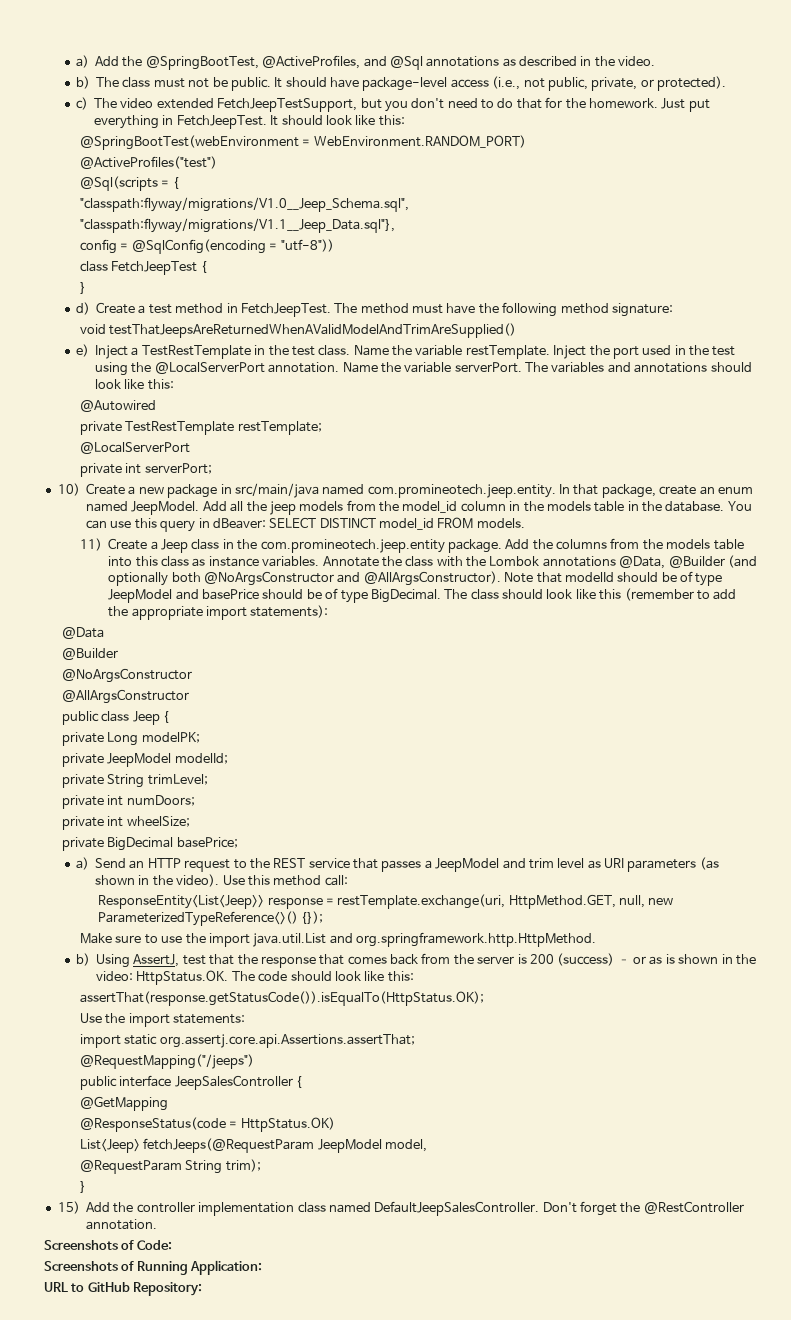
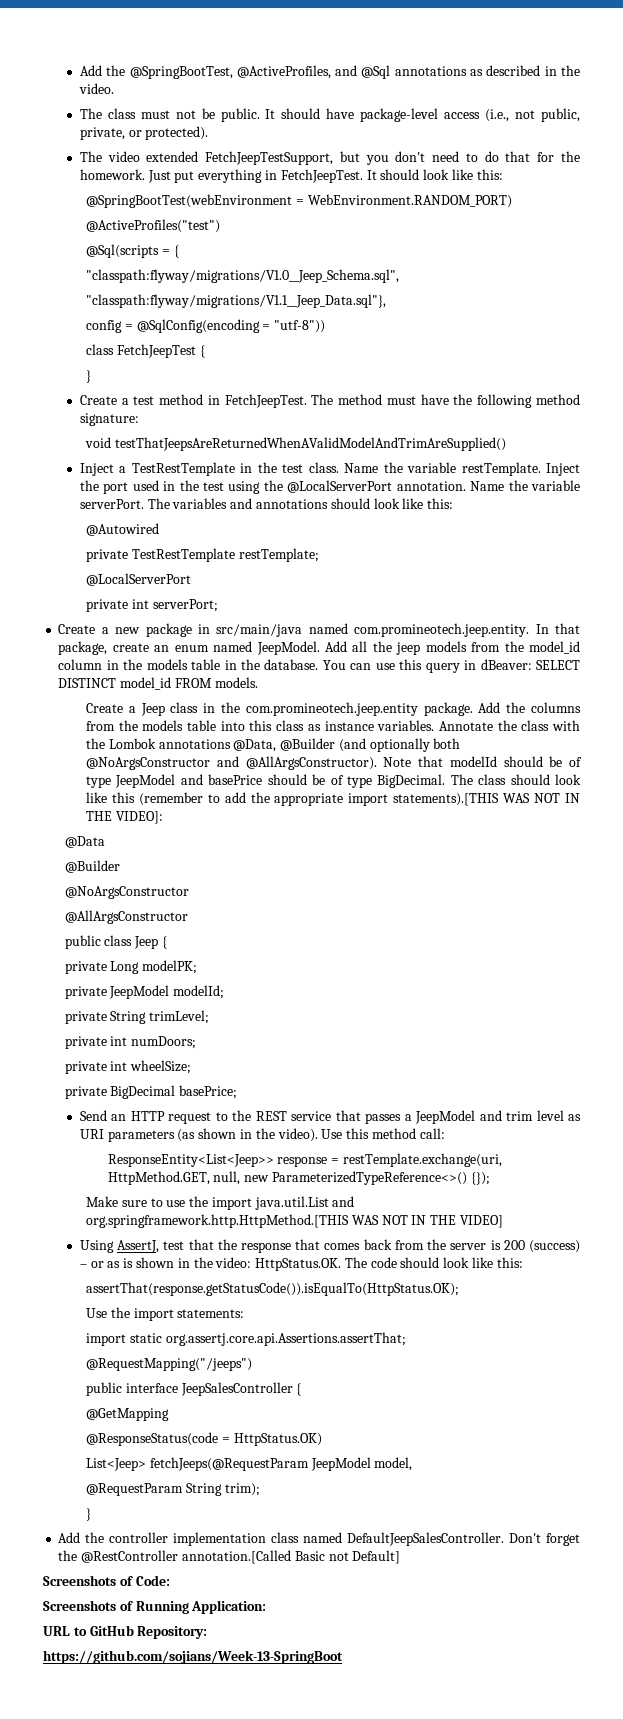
- a) Add the @SpringBootTest, @ActiveProfiles, and @Sql annotations as described in the video.
+ Add the @SpringBootTest, @ActiveProfiles, and @Sql annotations as described in the video.
- b) The class must not be public.
+ The class must not be public.
- c) The video extended FetchJeepTestSupport, but you don't need to do that for the homework.
+ The video extended FetchJeepTestSupport, but you don't need to do that for the homework.
- d) Create a test method in FetchJeepTest.
+ Create a test method in FetchJeepTest.
- e) Inject a TestRestTemplate in the test class.
+ Inject a TestRestTemplate in the test class.
- 10) Create a new package in src/main/java named com.promineotech.jeep.entity. In that package, create an enum named JeepModel.
+ Create a new package in src/main/java named com.promineotech.jeep.entity. In that package, create an enum named JeepModel.
- 11) Create a Jeep class in the com.promineotech.jeep.entity package.
+ Create a Jeep class in the com.promineotech.jeep.entity package.
- The class should look like this (remember to add the appropriate import statements):
+ The class should look like this (remember to add the appropriate import statements).[THIS WAS NOT IN THE VIDEO]:
- a) Send an HTTP request to the REST service that passes a JeepModel and trim level as URI parameters (as shown in the video).
+ Send an HTTP request to the REST service that passes a JeepModel and trim level as URI parameters (as shown in the video).
- Make sure to use the import java.util.List and org.springframework.http.HttpMethod.
- b) Using AssertJ, test that the response that comes back from the server is 200 (success) – or as is shown in the video: HttpStatus.OK. The code should look like this:
+ Make sure to use the import java.util.List and org.springframework.http.HttpMethod.[THIS WAS NOT IN THE VIDEO]
+ Using AssertJ, test that the response that comes back from the server is 200 (success) – or as is shown in the video: HttpStatus.OK. The code should look like this:
- 15) Add the controller implementation class named DefaultJeepSalesController.
+ Add the controller implementation class named DefaultJeepSalesController.
- Don't forget the @RestController annotation.
+ Don't forget the @RestController annotation.[Called Basic not Default]
+ https://github.com/sojians/Week-13-SpringBoot

